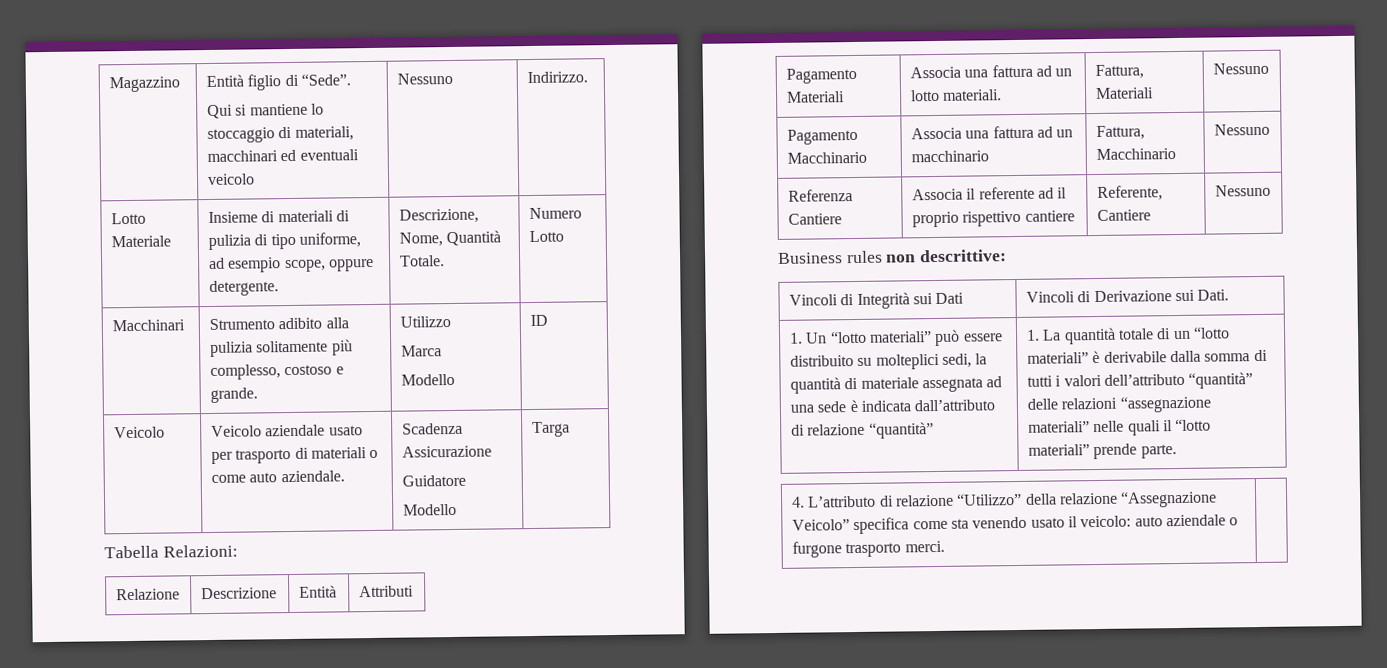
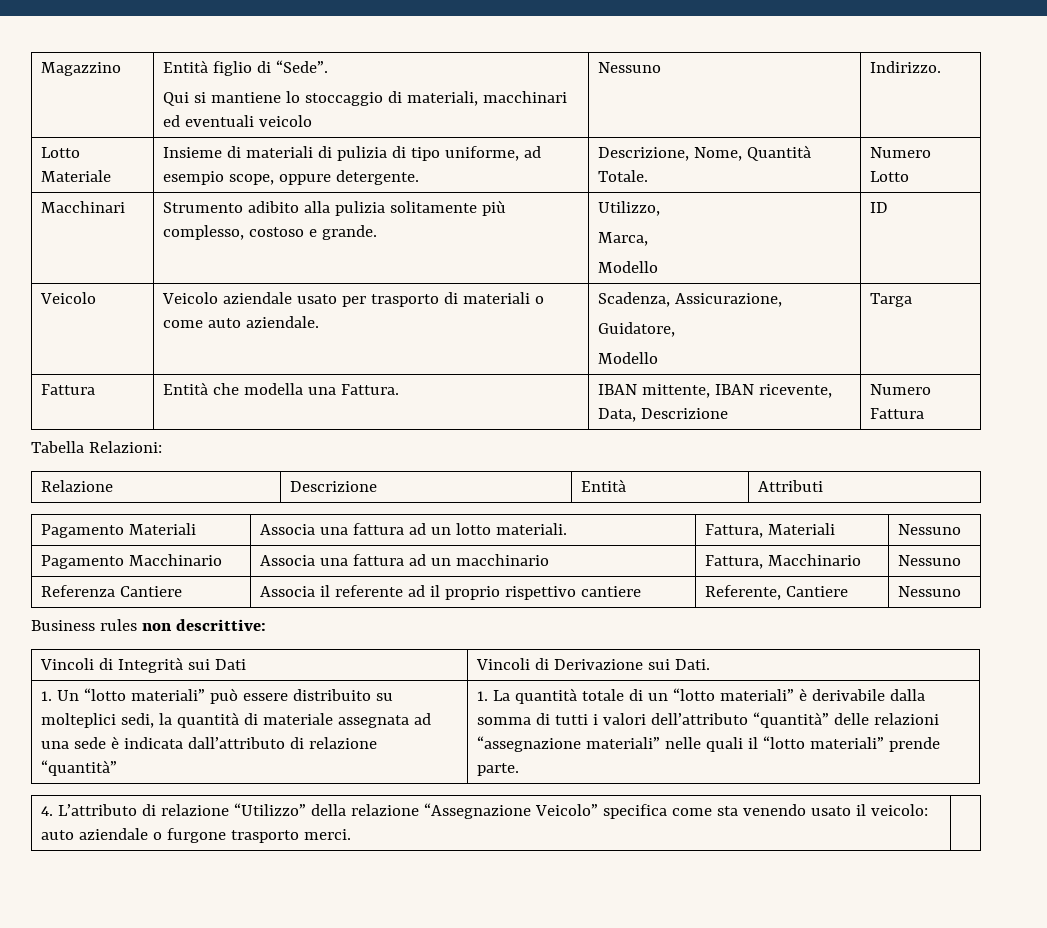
- Macchinari | Strumento adibito alla pulizia solitamente più complesso, costoso e grande. | Utilizzo
- Marca
+ Macchinari | Strumento adibito alla pulizia solitamente più complesso, costoso e grande. | Utilizzo,
+ Marca,
- Veicolo | Veicolo aziendale usato per trasporto di materiali o come auto aziendale. | Scadenza Assicurazione
- Guidatore
+ Veicolo | Veicolo aziendale usato per trasporto di materiali o come auto aziendale. | Scadenza, Assicurazione,
+ Guidatore,
+ Fattura | Entità che modella una Fattura. | IBAN mittente, IBAN ricevente, Data, Descrizione | Numero Fattura

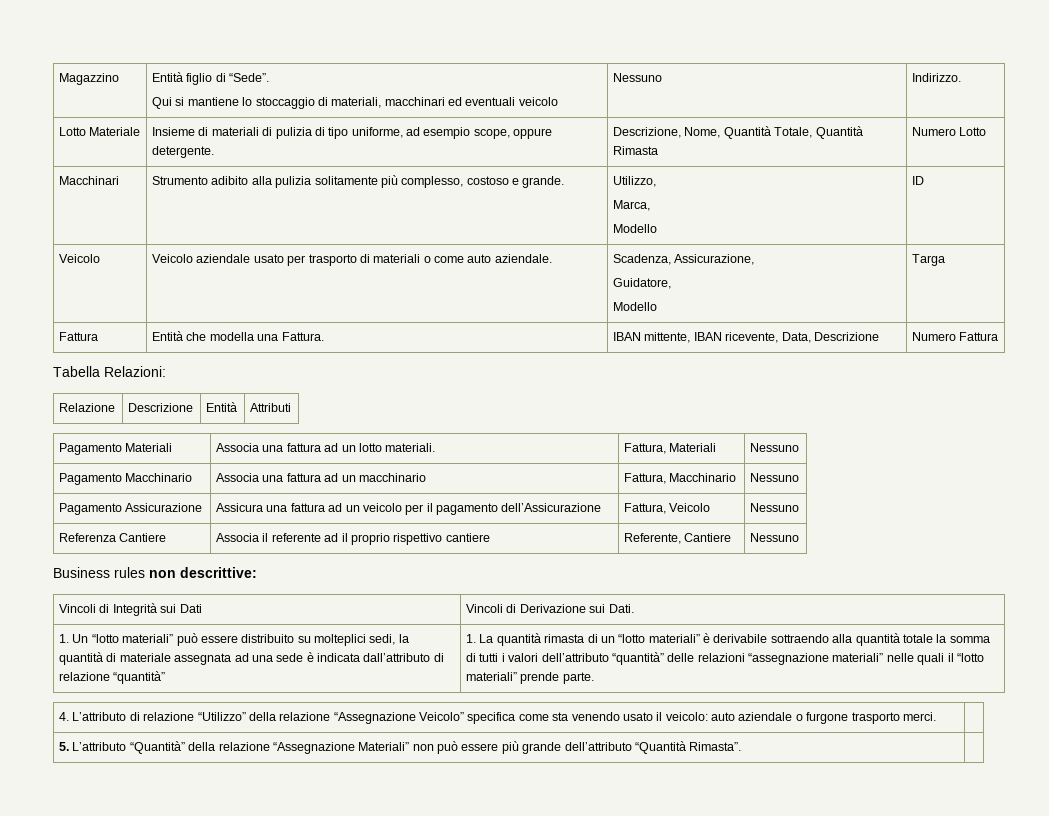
- Lotto Materiale | Insieme di materiali di pulizia di tipo uniforme, ad esempio scope, oppure detergente. | Descrizione, Nome, Quantità Totale. | Numero Lotto
+ Lotto Materiale | Insieme di materiali di pulizia di tipo uniforme, ad esempio scope, oppure detergente. | Descrizione, Nome, Quantità Totale, Quantità Rimasta | Numero Lotto
+ Pagamento Assicurazione | Assicura una fattura ad un veicolo per il pagamento dell’Assicurazione | Fattura, Veicolo | Nessuno
- 1. La quantità totale di un “lotto materiali” è derivabile dalla somma di tutti i valori dell’attributo “quantità” delle relazioni “assegnazione materiali” nelle quali il “lotto materiali” prende parte.
+ 1. La quantità rimasta di un “lotto materiali” è derivabile sottraendo alla quantità totale la somma di tutti i valori dell’attributo “quantità” delle relazioni “assegnazione materiali” nelle quali il “lotto materiali” prende parte.
+ 5. L’attributo “Quantità” della relazione “Assegnazione Materiali” non può essere più grande dell’attributo “Quantità Rimasta”. |

